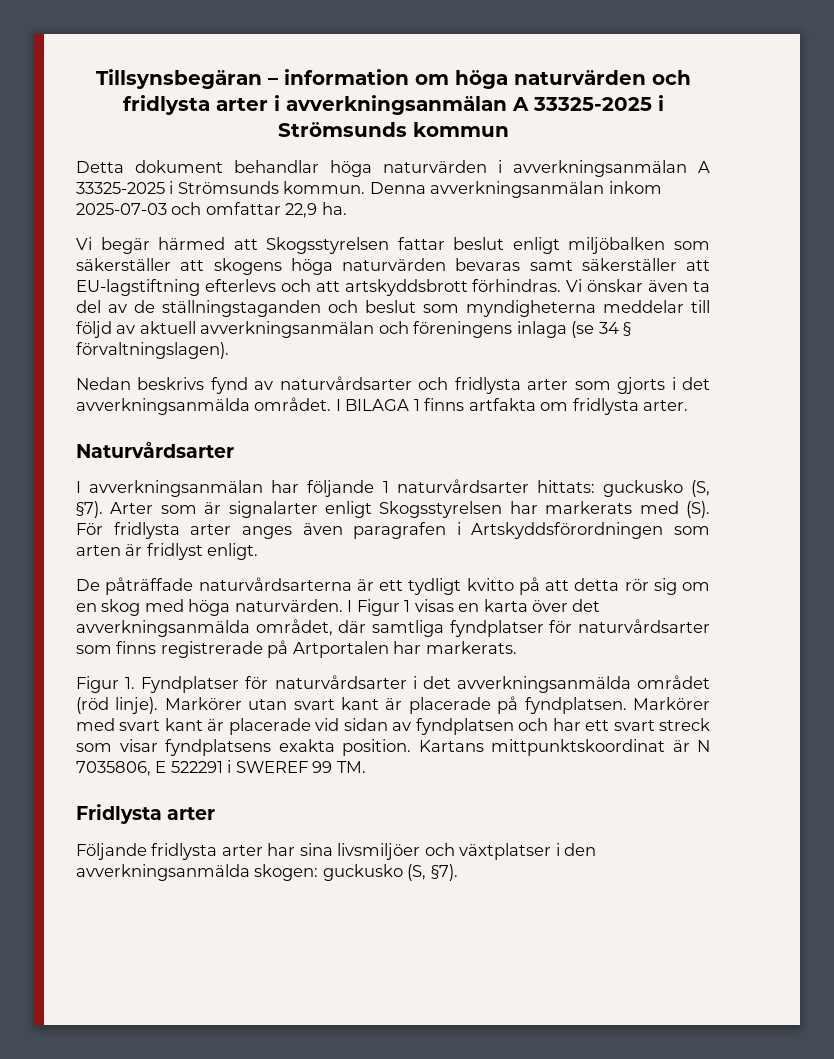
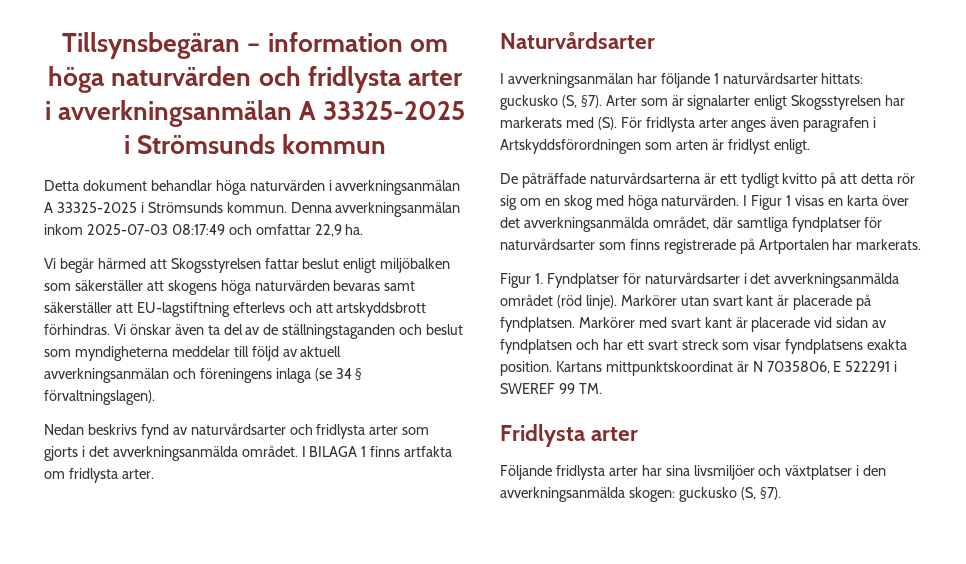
- Denna avverkningsanmälan inkom 2025-07-03 och omfattar 22,9 ha.
+ Denna avverkningsanmälan inkom 2025-07-03 08:17:49 och omfattar 22,9 ha.

